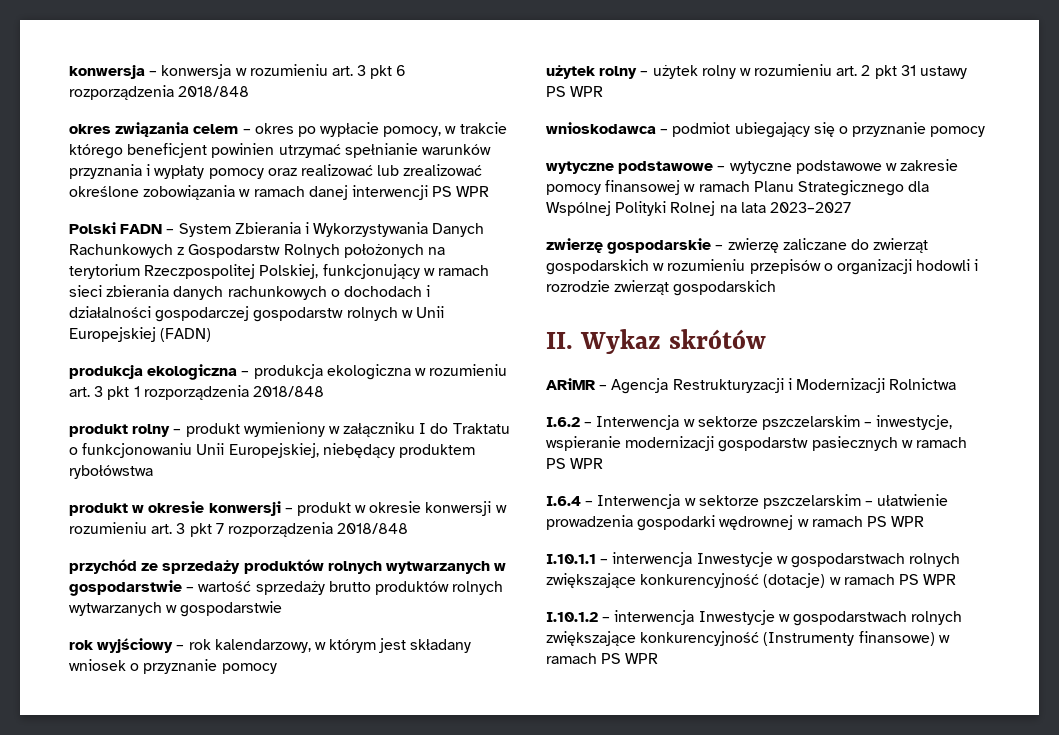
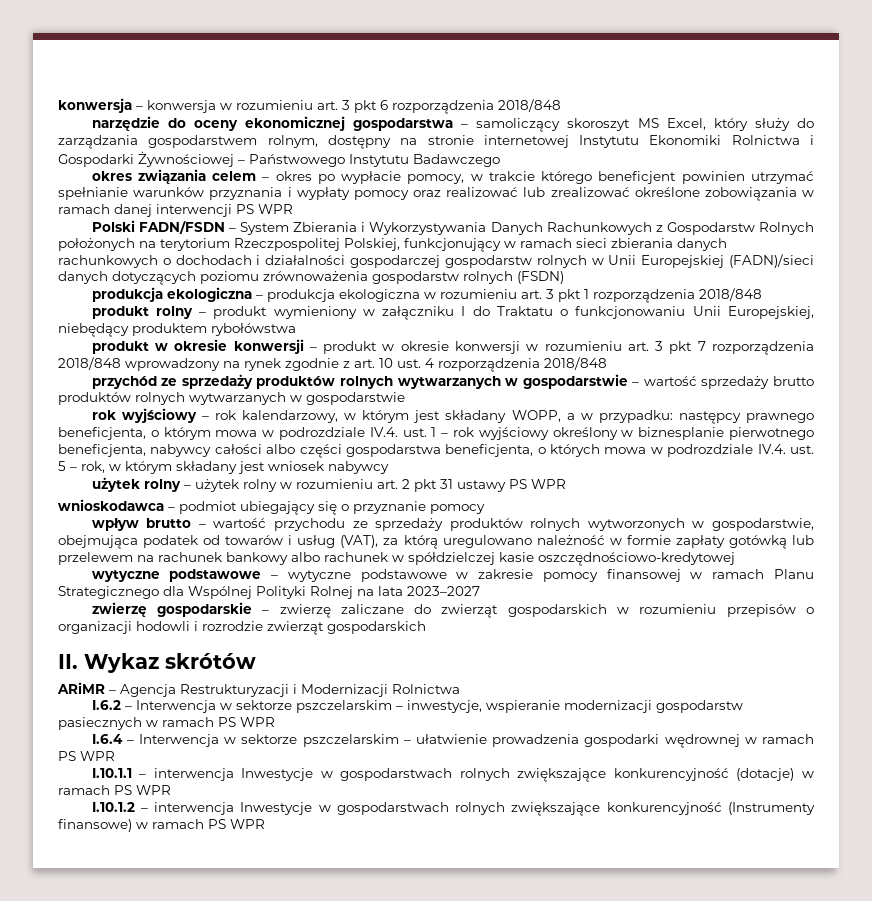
+ narzędzie do oceny ekonomicznej gospodarstwa – samoliczący skoroszyt MS Excel, który służy do zarządzania gospodarstwem rolnym, dostępny na stronie internetowej Instytutu Ekonomiki Rolnictwa i Gospodarki Żywnościowej – Państwowego Instytutu Badawczego
- Polski FADN – System Zbierania i Wykorzystywania Danych Rachunkowych z Gospodarstw Rolnych położonych na terytorium Rzeczpospolitej Polskiej, funkcjonujący w ramach sieci zbierania danych rachunkowych o dochodach i działalności gospodarczej gospodarstw rolnych w Unii Europejskiej (FADN)
+ Polski FADN/FSDN – System Zbierania i Wykorzystywania Danych Rachunkowych z Gospodarstw Rolnych położonych na terytorium Rzeczpospolitej Polskiej, funkcjonujący w ramach sieci zbierania danych rachunkowych o dochodach i działalności gospodarczej gospodarstw rolnych w Unii Europejskiej (FADN)/sieci danych dotyczących poziomu zrównoważenia gospodarstw rolnych (FSDN)
- produkt w okresie konwersji – produkt w okresie konwersji w rozumieniu art. 3 pkt 7 rozporządzenia 2018/848
+ produkt w okresie konwersji – produkt w okresie konwersji w rozumieniu art. 3 pkt 7 rozporządzenia 2018/848 wprowadzony na rynek zgodnie z art. 10 ust. 4 rozporządzenia 2018/848
- rok wyjściowy – rok kalendarzowy, w którym jest składany wniosek o przyznanie pomocy
+ rok wyjściowy – rok kalendarzowy, w którym jest składany WOPP, a w przypadku: następcy prawnego beneficjenta, o którym mowa w podrozdziale IV.4. ust. 1 – rok wyjściowy określony w biznesplanie pierwotnego beneficjenta, nabywcy całości albo części gospodarstwa beneficjenta, o których mowa w podrozdziale IV.4. ust. 5 – rok, w którym składany jest wniosek nabywcy
+ wpływ brutto – wartość przychodu ze sprzedaży produktów rolnych wytworzonych w gospodarstwie, obejmująca podatek od towarów i usług (VAT), za którą uregulowano należność w formie zapłaty gotówką lub przelewem na rachunek bankowy albo rachunek w spółdzielczej kasie oszczędnościowo-kredytowej

